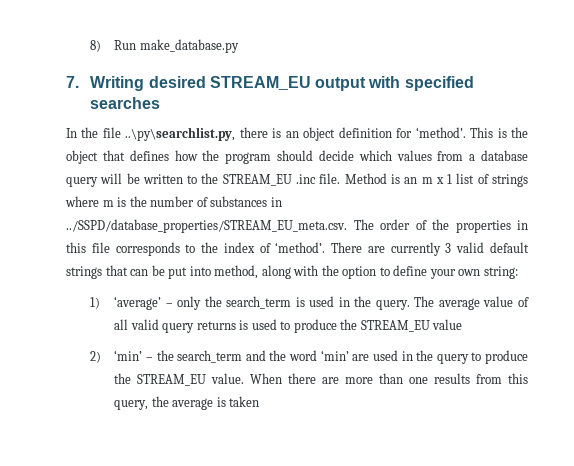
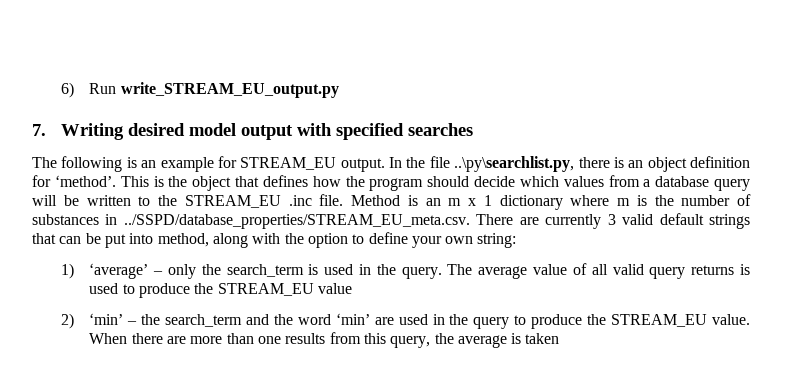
- 8) Run make_database.py
+ 6) Run write_STREAM_EU_output.py
- 7. Writing desired STREAM_EU output with specified searches
+ 7. Writing desired model output with specified searches
+ The following is an example for STREAM_EU output.
- Method is an m x 1 list of strings where m is the number of substances in ../SSPD/database_properties/STREAM_EU_meta.csv. The order of the properties in this file corresponds to the index of ‘method’. There are currently 3 valid default strings that can be put into method, along with the option to define your own string:
+ Method is an m x 1 dictionary where m is the number of substances in ../SSPD/database_properties/STREAM_EU_meta.csv. There are currently 3 valid default strings that can be put into method, along with the option to define your own string:

